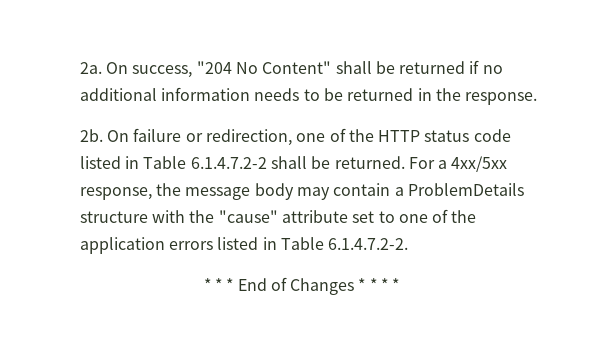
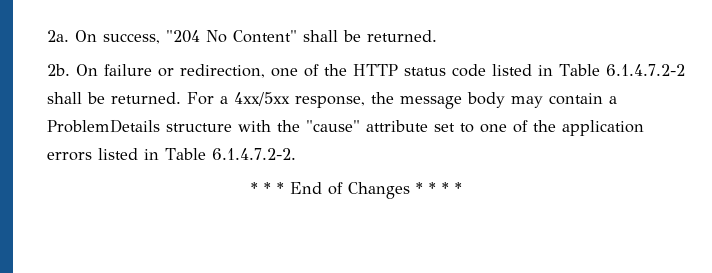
- On success, "204 No Content" shall be returned if no additional information needs to be returned in the response.
+ On success, "204 No Content" shall be returned.

